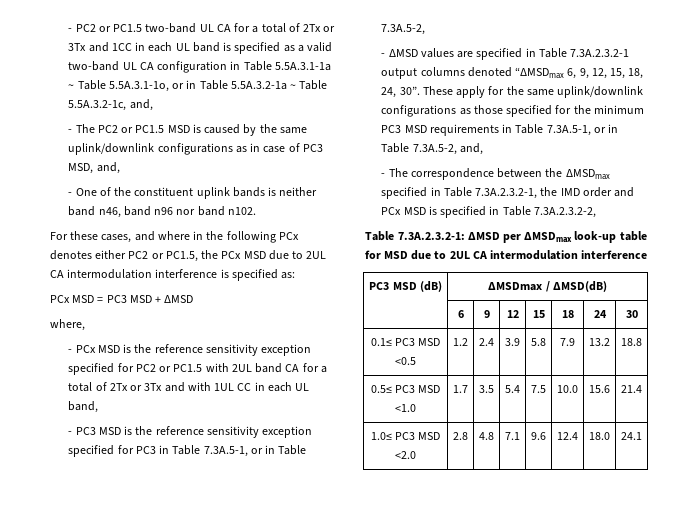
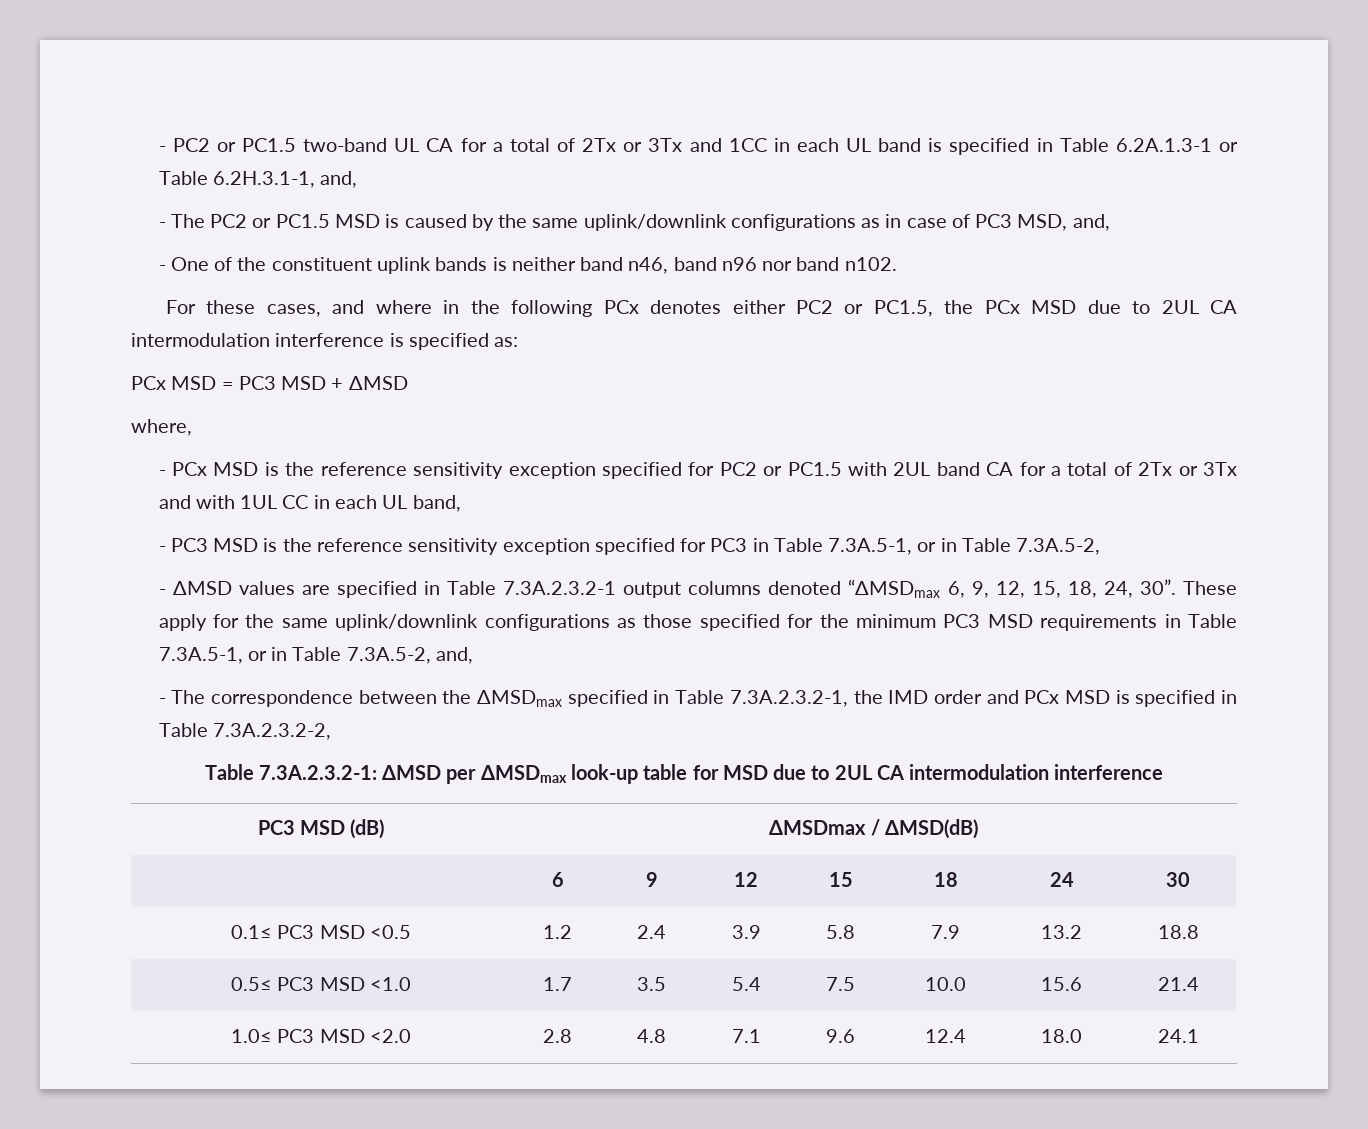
- - PC2 or PC1.5 two-band UL CA for a total of 2Tx or 3Tx and 1CC in each UL band is specified as a valid two-band UL CA configuration in Table 5.5A.3.1-1a ~ Table 5.5A.3.1-1o, or in Table 5.5A.3.2-1a ~ Table 5.5A.3.2-1c, and,
+ - PC2 or PC1.5 two-band UL CA for a total of 2Tx or 3Tx and 1CC in each UL band is specified in Table 6.2A.1.3-1 or Table 6.2H.3.1-1, and,

